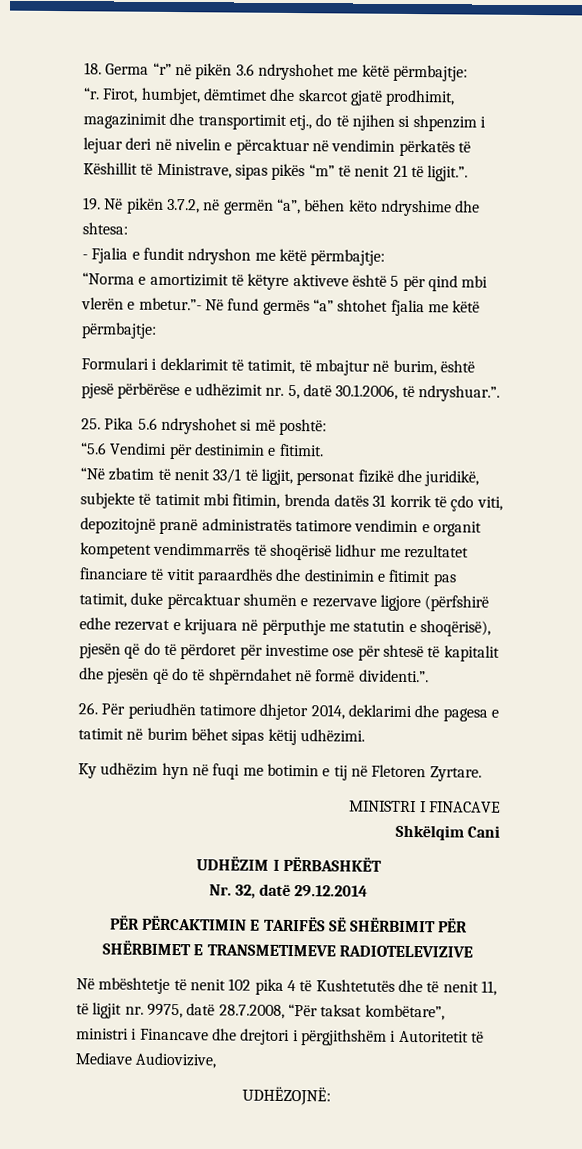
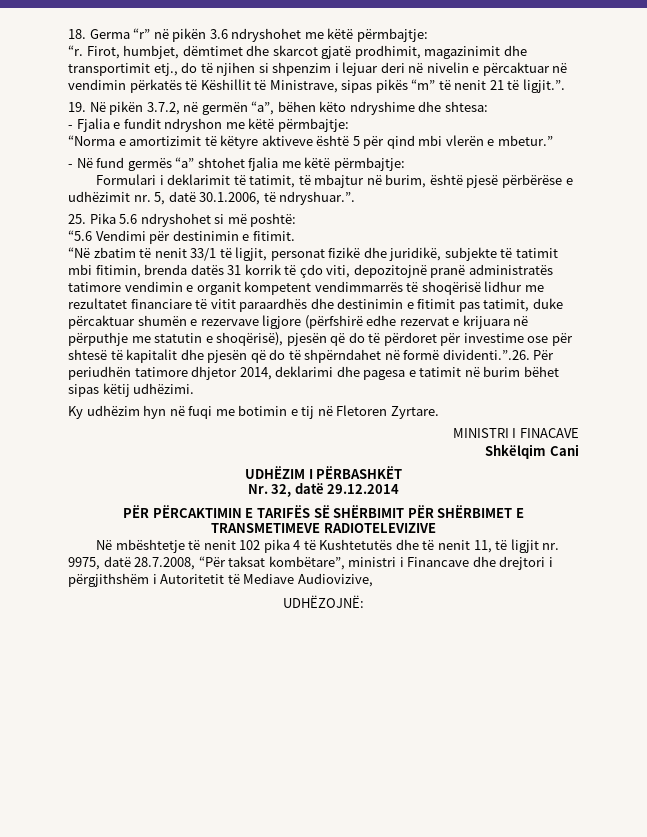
- “Norma e amortizimit të këtyre aktiveve është 5 për qind mbi vlerën e mbetur.”- Në fund germës “a” shtohet fjalia me këtë përmbajtje:
+ “Norma e amortizimit të këtyre aktiveve është 5 për qind mbi vlerën e mbetur.”
+ - Në fund germës “a” shtohet fjalia me këtë përmbajtje:
- “Në zbatim të nenit 33/1 të ligjit, personat fizikë dhe juridikë, subjekte të tatimit mbi fitimin, brenda datës 31 korrik të çdo viti, depozitojnë pranë administratës tatimore vendimin e organit kompetent vendimmarrës të shoqërisë lidhur me rezultatet financiare të vitit paraardhës dhe destinimin e fitimit pas tatimit, duke përcaktuar shumën e rezervave ligjore (përfshirë edhe rezervat e krijuara në përputhje me statutin e shoqërisë), pjesën që do të përdoret për investime ose për shtesë të kapitalit dhe pjesën që do të shpërndahet në formë dividenti.”.
- 26. Për periudhën tatimore dhjetor 2014, deklarimi dhe pagesa e tatimit në burim bëhet sipas këtij udhëzimi.
+ “Në zbatim të nenit 33/1 të ligjit, personat fizikë dhe juridikë, subjekte të tatimit mbi fitimin, brenda datës 31 korrik të çdo viti, depozitojnë pranë administratës tatimore vendimin e organit kompetent vendimmarrës të shoqërisë lidhur me rezultatet financiare të vitit paraardhës dhe destinimin e fitimit pas tatimit, duke përcaktuar shumën e rezervave ligjore (përfshirë edhe rezervat e krijuara në përputhje me statutin e shoqërisë), pjesën që do të përdoret për investime ose për shtesë të kapitalit dhe pjesën që do të shpërndahet në formë dividenti.”.26. Për periudhën tatimore dhjetor 2014, deklarimi dhe pagesa e tatimit në burim bëhet sipas këtij udhëzimi.

